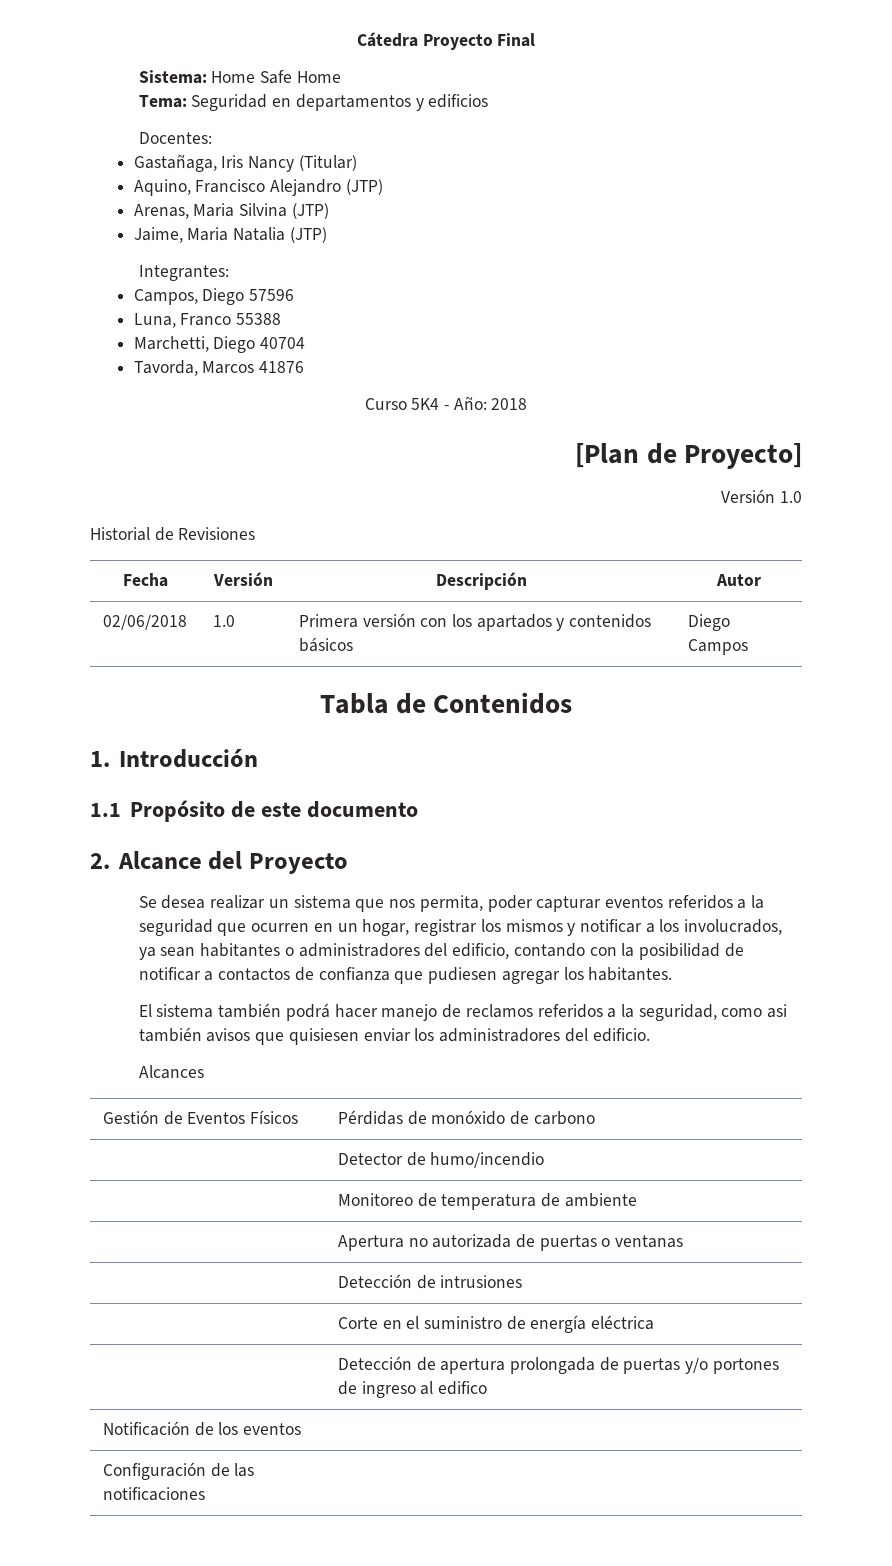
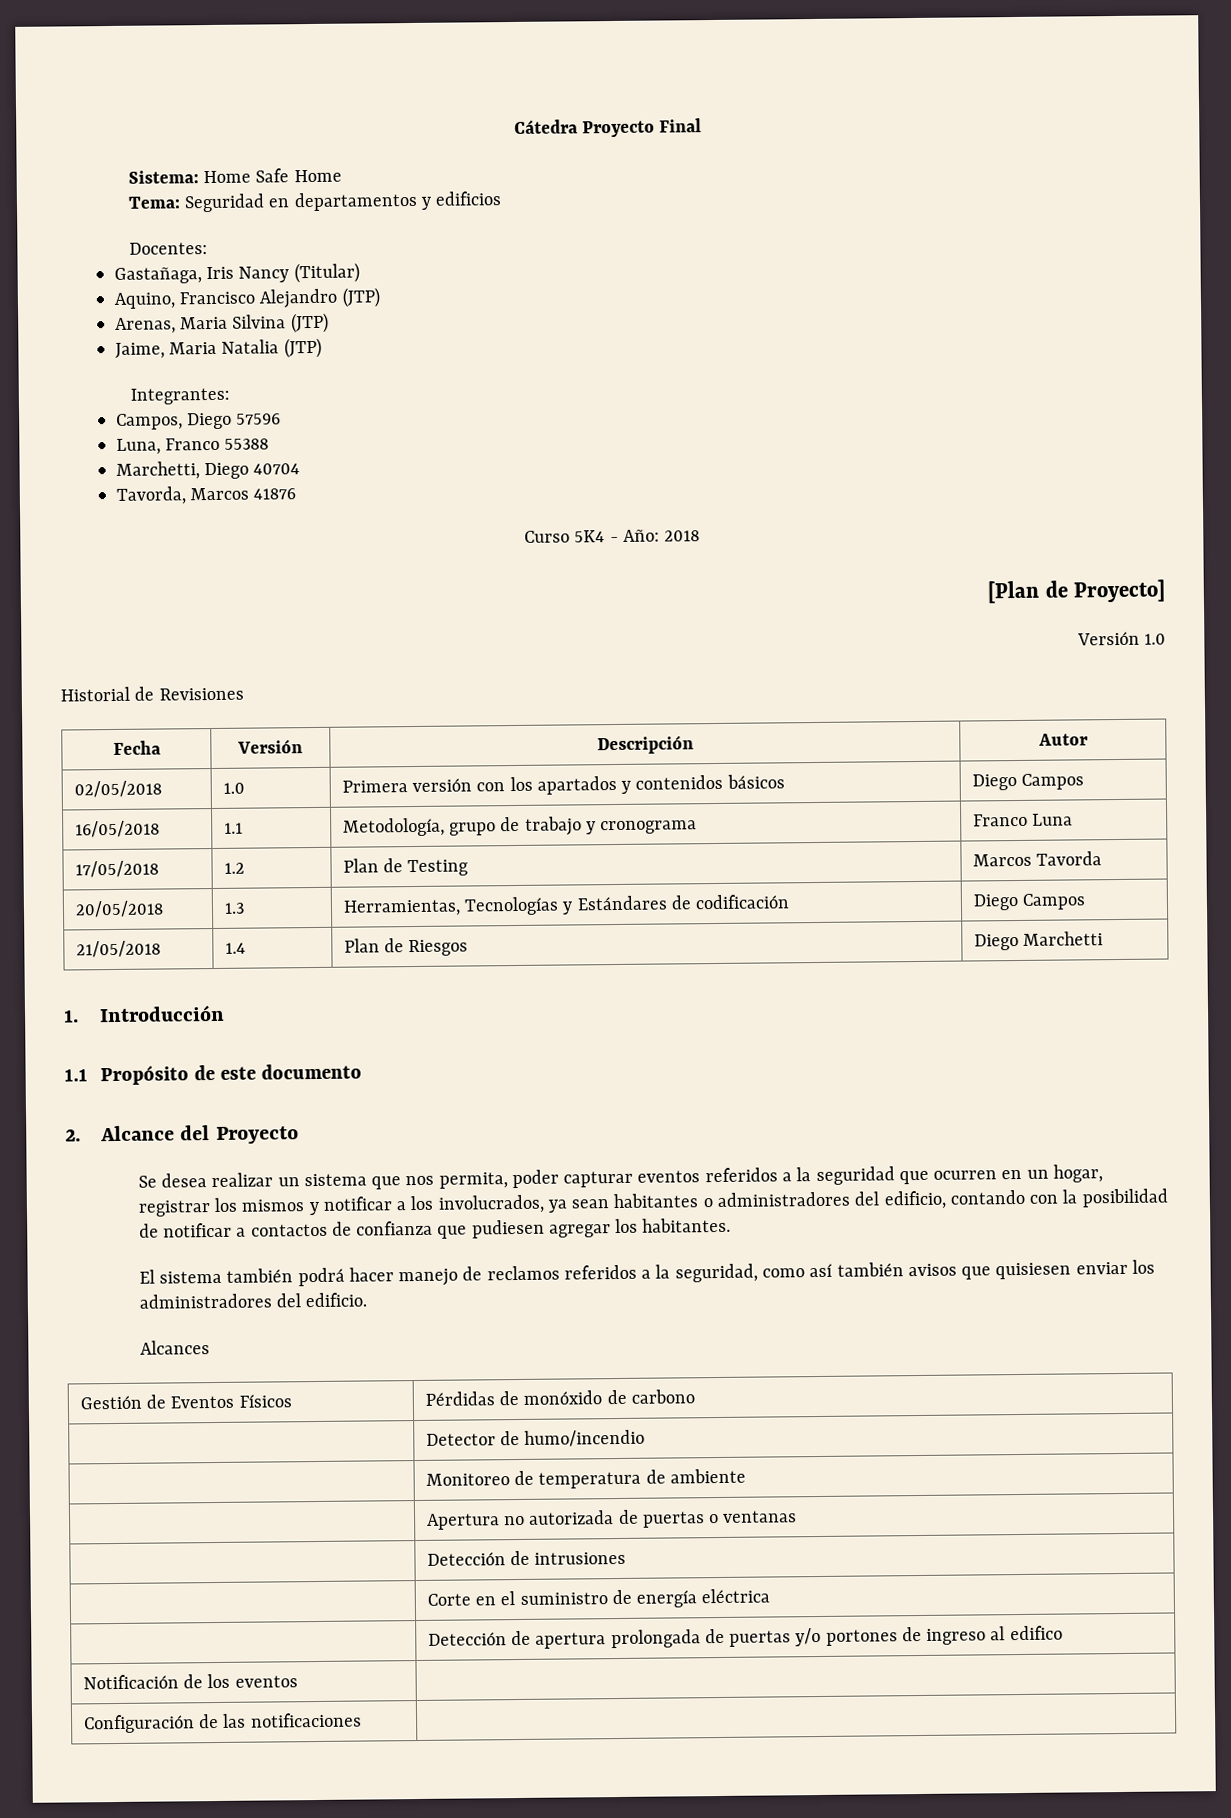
- 02/06/2018 | 1.0 | Primera versión con los apartados y contenidos básicos | Diego Campos
+ 02/05/2018 | 1.0 | Primera versión con los apartados y contenidos básicos | Diego Campos
- Tabla de Contenidos
+ 16/05/2018 | 1.1 | Metodología, grupo de trabajo y cronograma | Franco Luna
+ 17/05/2018 | 1.2 | Plan de Testing | Marcos Tavorda
+ 20/05/2018 | 1.3 | Herramientas, Tecnologías y Estándares de codificación | Diego Campos
+ 21/05/2018 | 1.4 | Plan de Riesgos | Diego Marchetti
- El sistema también podrá hacer manejo de reclamos referidos a la seguridad, como asi también avisos que quisiesen enviar los administradores del edificio.
+ El sistema también podrá hacer manejo de reclamos referidos a la seguridad, como así también avisos que quisiesen enviar los administradores del edificio.

